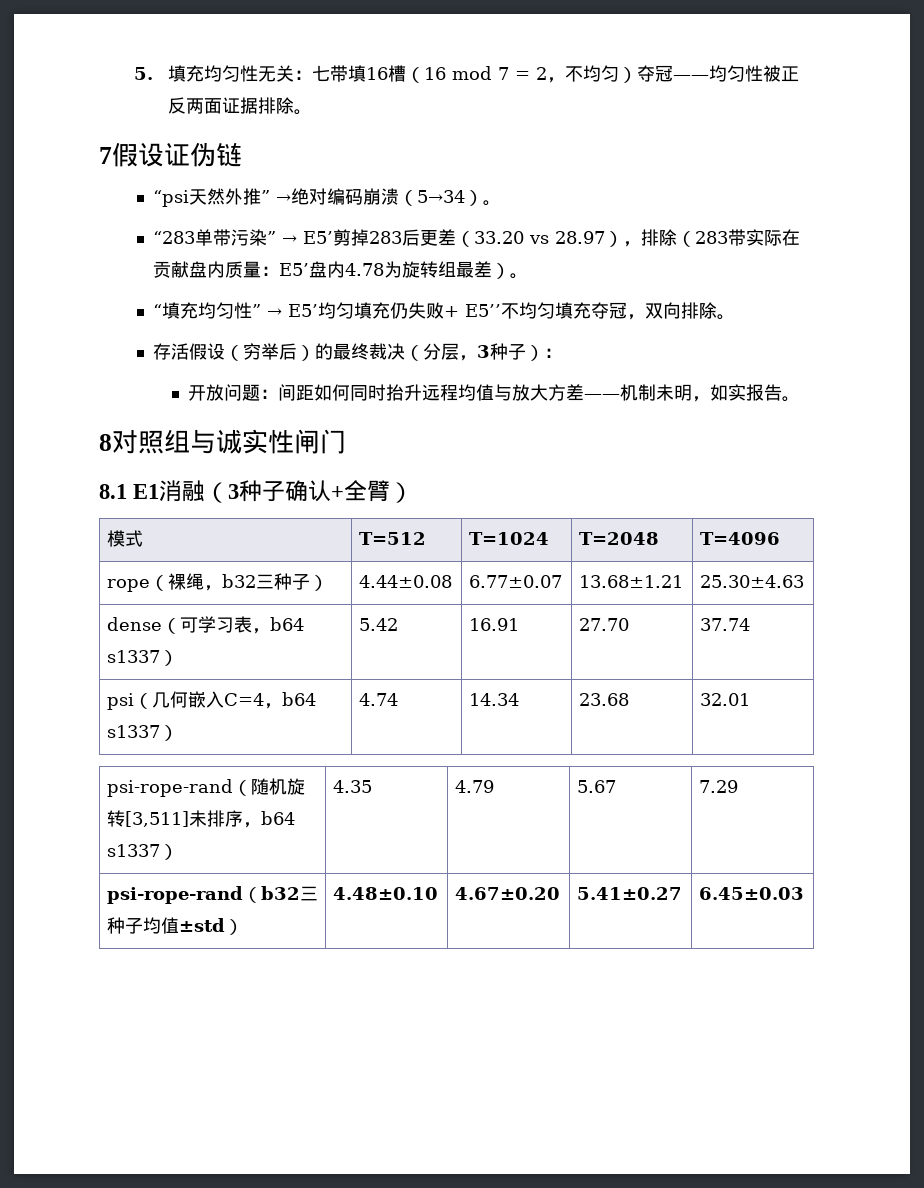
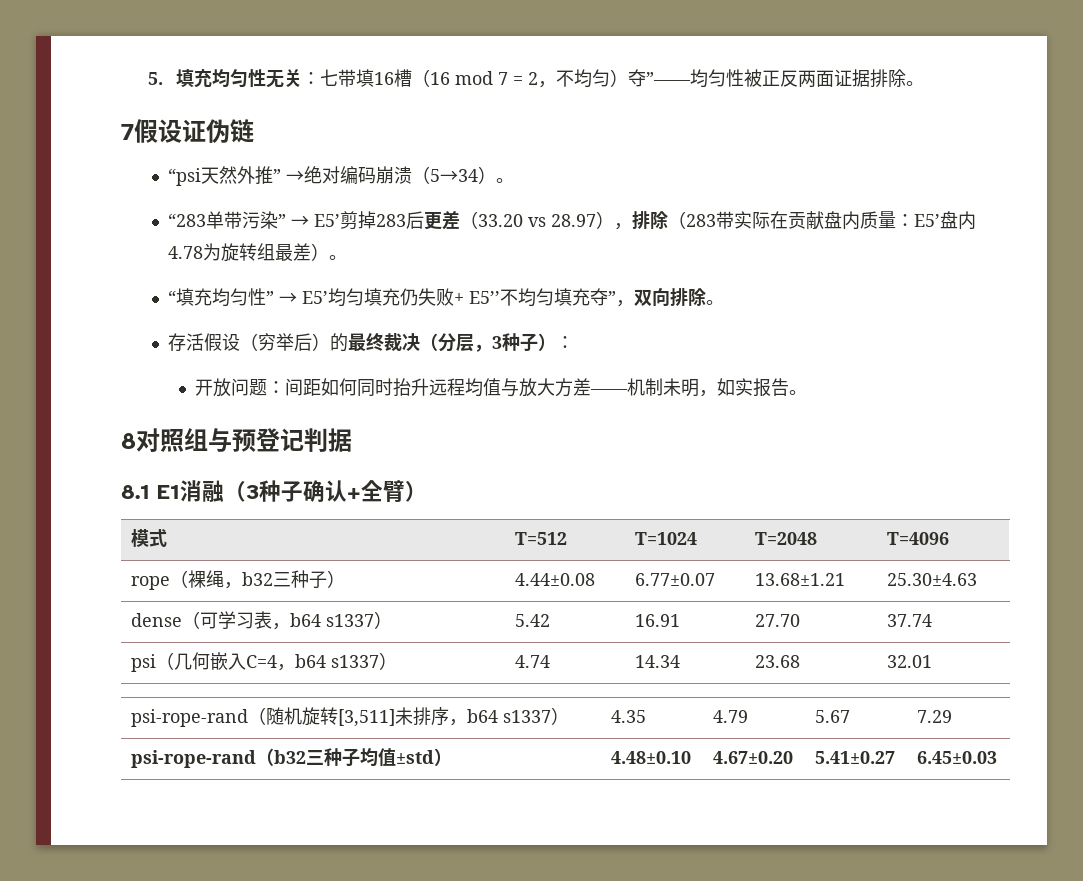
- 5.填充均匀性无关：七带填16槽（16 mod 7 = 2，不均匀）夺冠——均匀性被正反两面证据排除。
+ 5.填充均匀性无关：七带填16槽（16 mod 7 = 2，不均匀）夺”——均匀性被正反两面证据排除。
- “填充均匀性” → E5’均匀填充仍失败+ E5’’不均匀填充夺冠，双向排除。
+ “填充均匀性” → E5’均匀填充仍失败+ E5’’不均匀填充夺”，双向排除。
- 8对照组与诚实性闸门
+ 8对照组与预登记判据

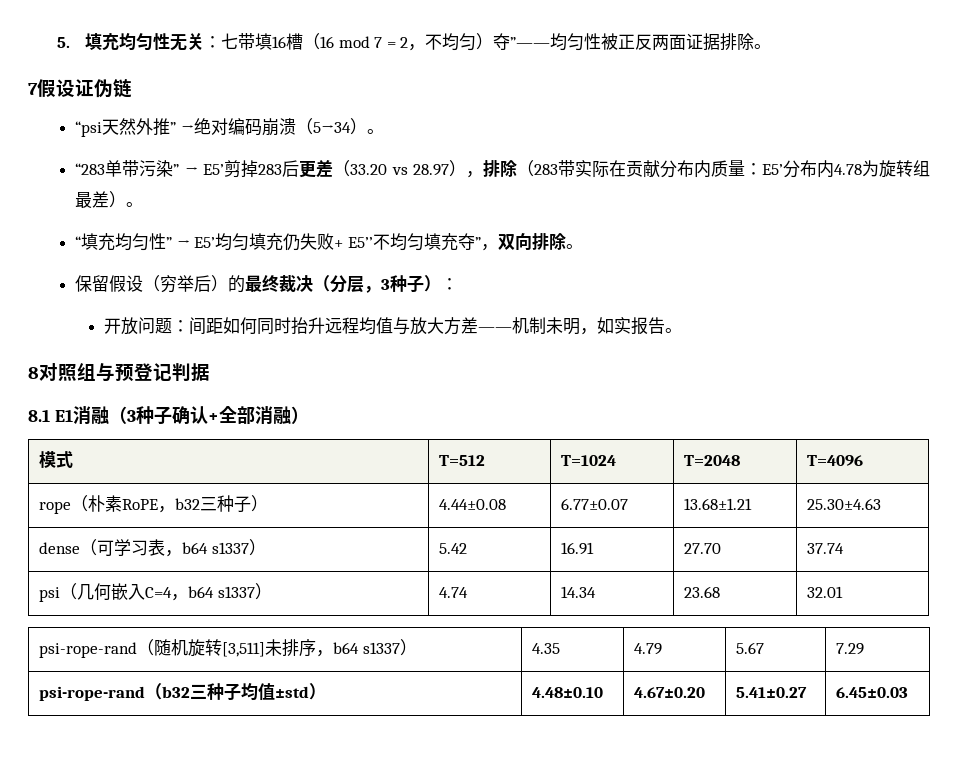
- “283单带污染” → E5’剪掉283后更差（33.20 vs 28.97），排除（283带实际在贡献盘内质量：E5’盘内4.78为旋转组最差）。
+ “283单带污染” → E5’剪掉283后更差（33.20 vs 28.97），排除（283带实际在贡献分布内质量：E5’分布内4.78为旋转组最差）。
- 存活假设（穷举后）的最终裁决（分层，3种子）：
+ 保留假设（穷举后）的最终裁决（分层，3种子）：
- 8.1 E1消融（3种子确认+全臂）
+ 8.1 E1消融（3种子确认+全部消融）
- rope（裸绳，b32三种子） | 4.44±0.08 | 6.77±0.07 | 13.68±1.21 | 25.30±4.63
+ rope（朴素RoPE，b32三种子） | 4.44±0.08 | 6.77±0.07 | 13.68±1.21 | 25.30±4.63

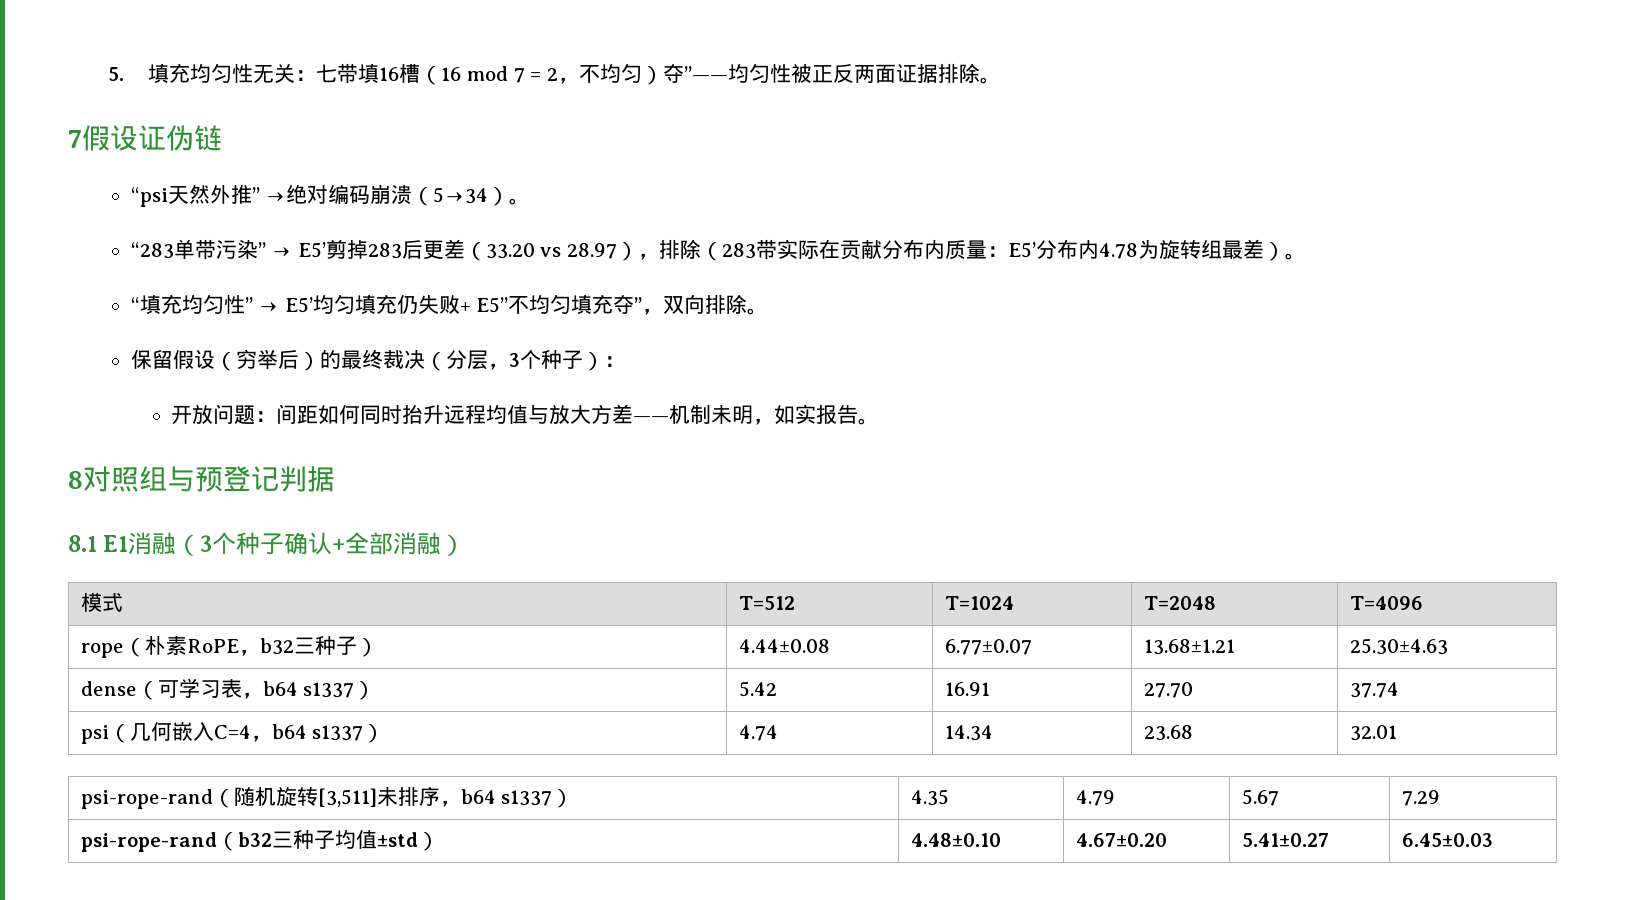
- 保留假设（穷举后）的最终裁决（分层，3种子）：
+ 保留假设（穷举后）的最终裁决（分层，3个种子）：
- 8.1 E1消融（3种子确认+全部消融）
+ 8.1 E1消融（3个种子确认+全部消融）

